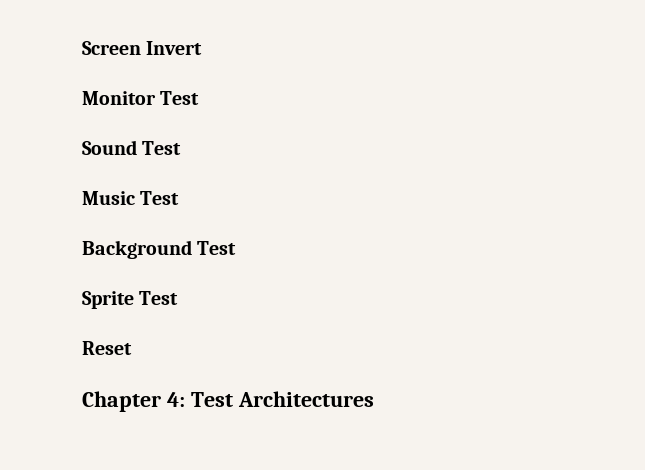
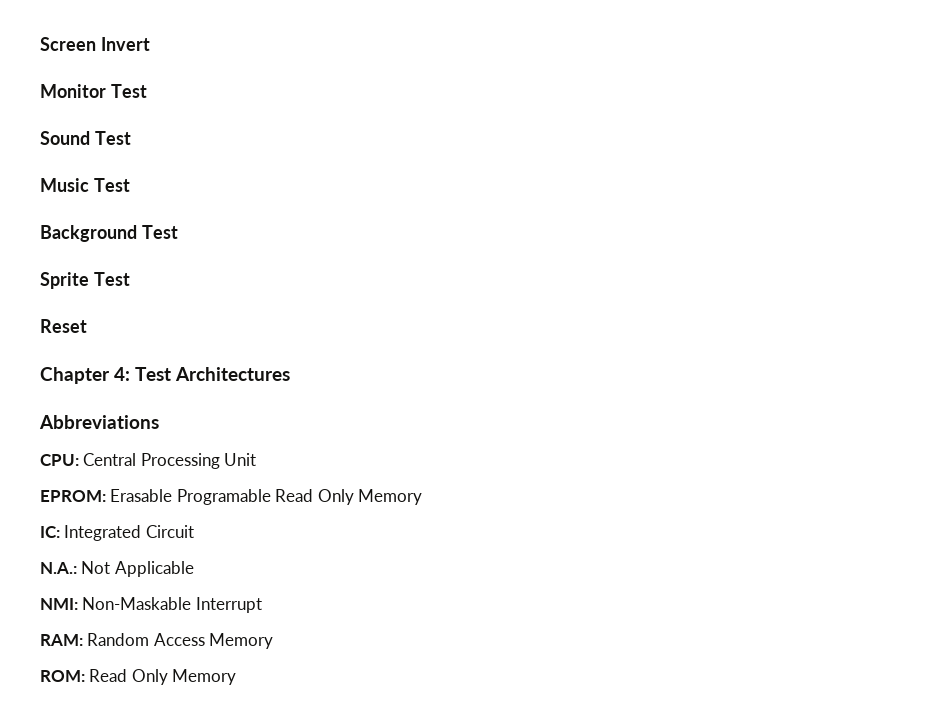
+ Abbreviations
+ CPU: Central Processing Unit
+ EPROM: Erasable Programable Read Only Memory
+ IC: Integrated Circuit
+ N.A.: Not Applicable
+ NMI: Non-Maskable Interrupt
+ RAM: Random Access Memory
+ ROM: Read Only Memory

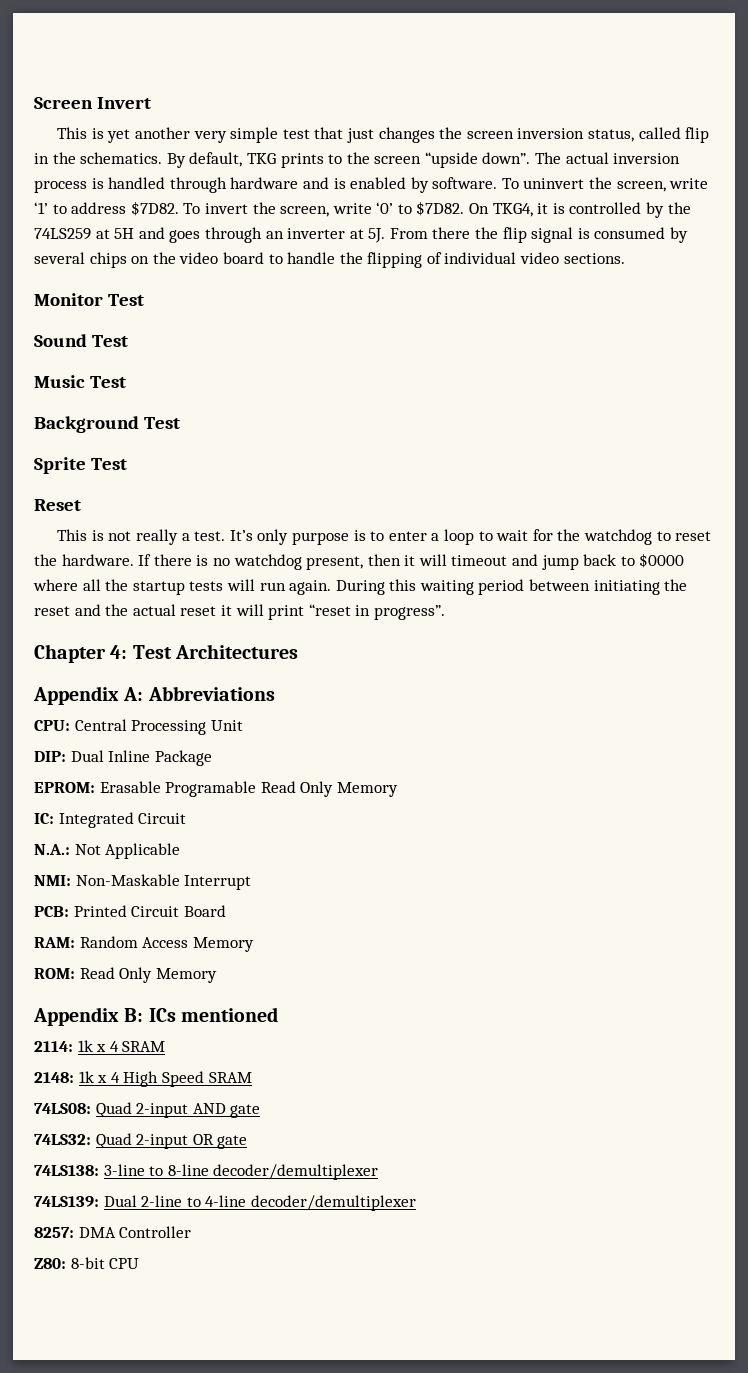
+ This is yet another very simple test that just changes the screen inversion status, called flip in the schematics. By default, TKG prints to the screen “upside down”. The actual inversion process is handled through hardware and is enabled by software. To uninvert the screen, write ‘1’ to address $7D82. To invert the screen, write ‘0’ to $7D82. On TKG4, it is controlled by the 74LS259 at 5H and goes through an inverter at 5J. From there the flip signal is consumed by several chips on the video board to handle the flipping of individual video sections.
+ This is not really a test. It’s only purpose is to enter a loop to wait for the watchdog to reset the hardware. If there is no watchdog present, then it will timeout and jump back to $0000 where all the startup tests will run again. During this waiting period between initiating the reset and the actual reset it will print “reset in progress”.
- Abbreviations
+ Appendix A: Abbreviations
+ DIP: Dual Inline Package
+ PCB: Printed Circuit Board
+ Appendix B: ICs mentioned
+ 2114: 1k x 4 SRAM
+ 2148: 1k x 4 High Speed SRAM
+ 74LS08: Quad 2-input AND gate
+ 74LS32: Quad 2-input OR gate
+ 74LS138: 3-line to 8-line decoder/demultiplexer
+ 74LS139: Dual 2-line to 4-line decoder/demultiplexer
+ 8257: DMA Controller
+ Z80: 8-bit CPU

